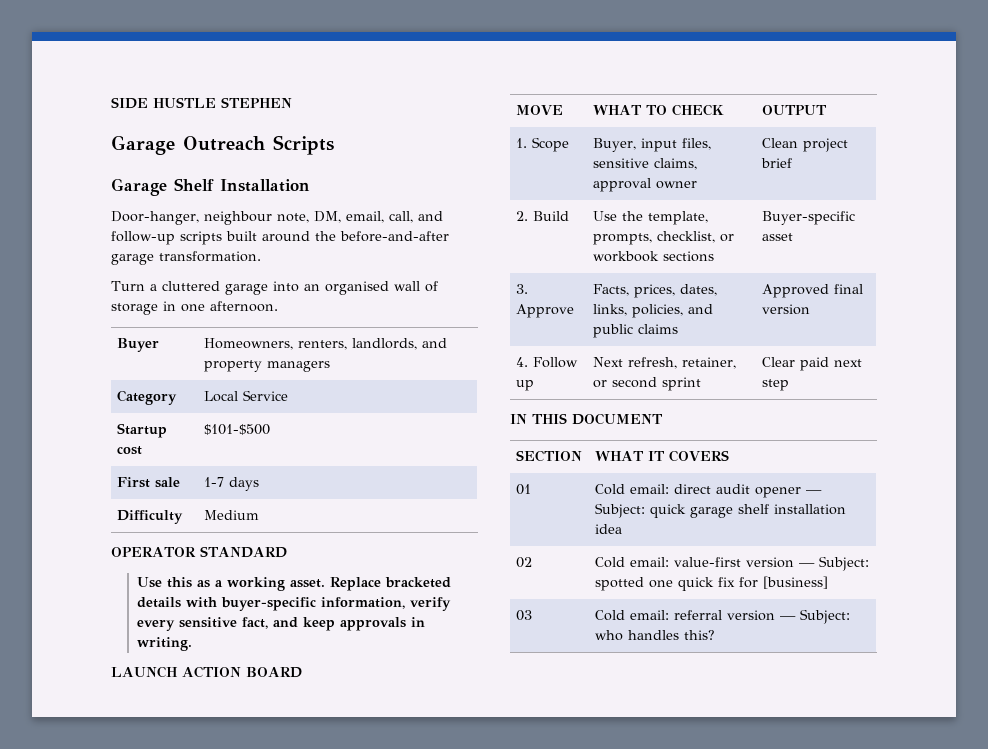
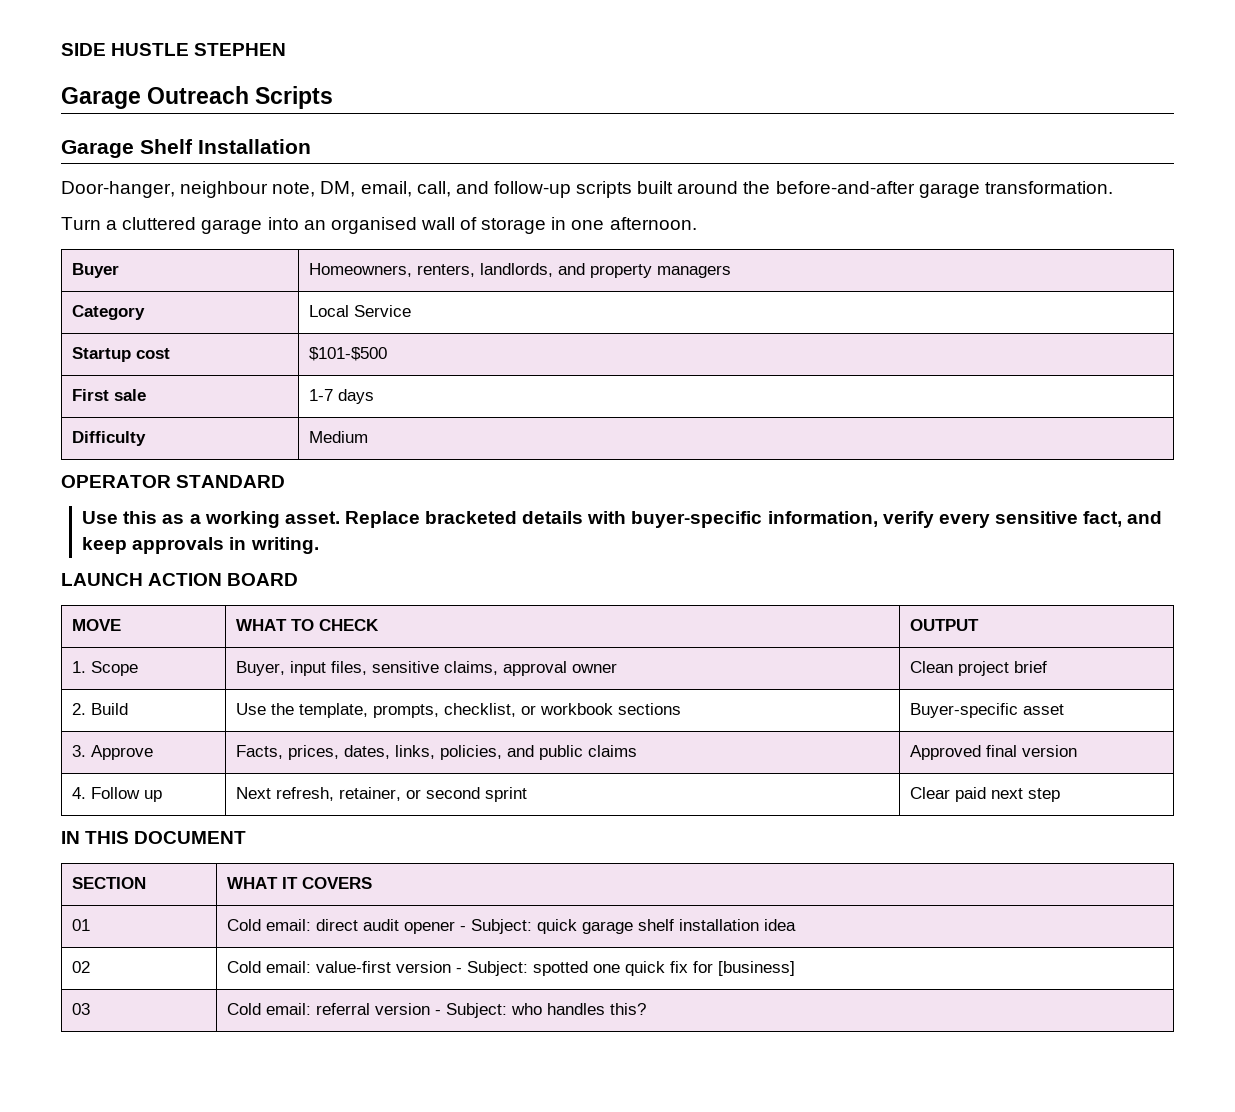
- 01 | Cold email: direct audit opener — Subject: quick garage shelf installation idea
+ 01 | Cold email: direct audit opener - Subject: quick garage shelf installation idea
- 02 | Cold email: value-first version — Subject: spotted one quick fix for [business]
+ 02 | Cold email: value-first version - Subject: spotted one quick fix for [business]
- 03 | Cold email: referral version — Subject: who handles this?
+ 03 | Cold email: referral version - Subject: who handles this?

